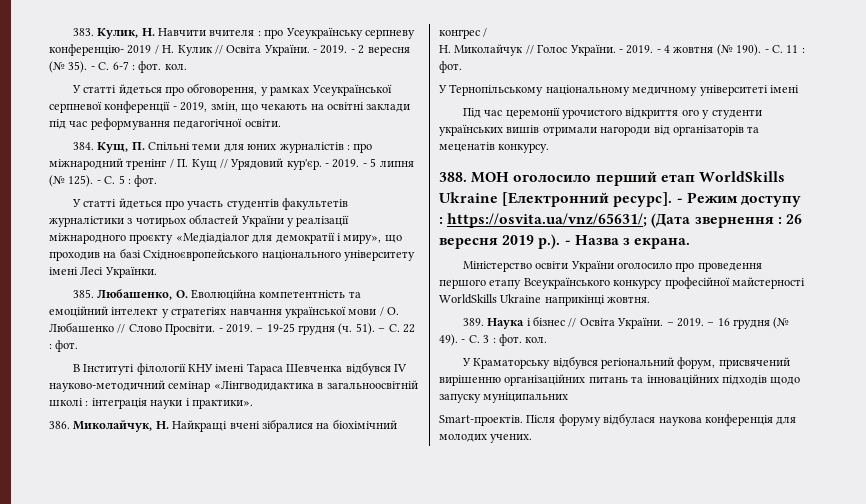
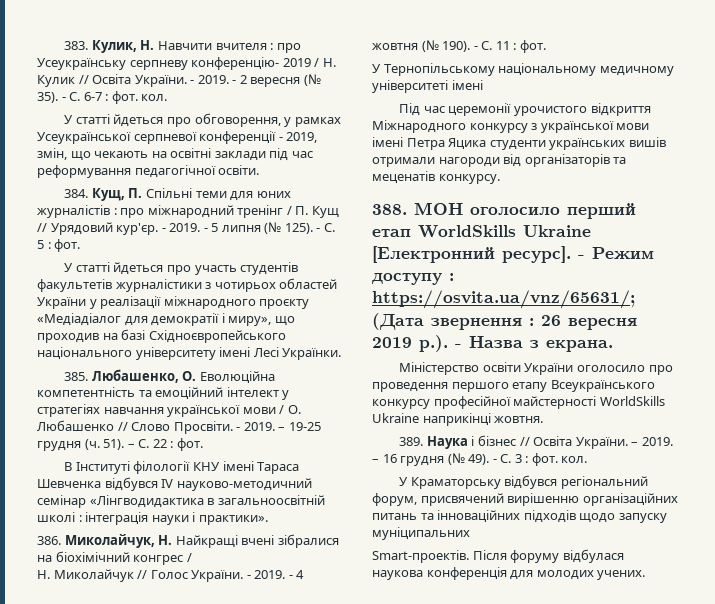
- Під час церемонії урочистого відкриття ого у студенти українських вишів отримали нагороди від організаторів та меценатів конкурсу.
+ Під час церемонії урочистого відкриття Міжнародного конкурсу з української мови імені Петра Яцика студенти українських вишів отримали нагороди від організаторів та меценатів конкурсу.

